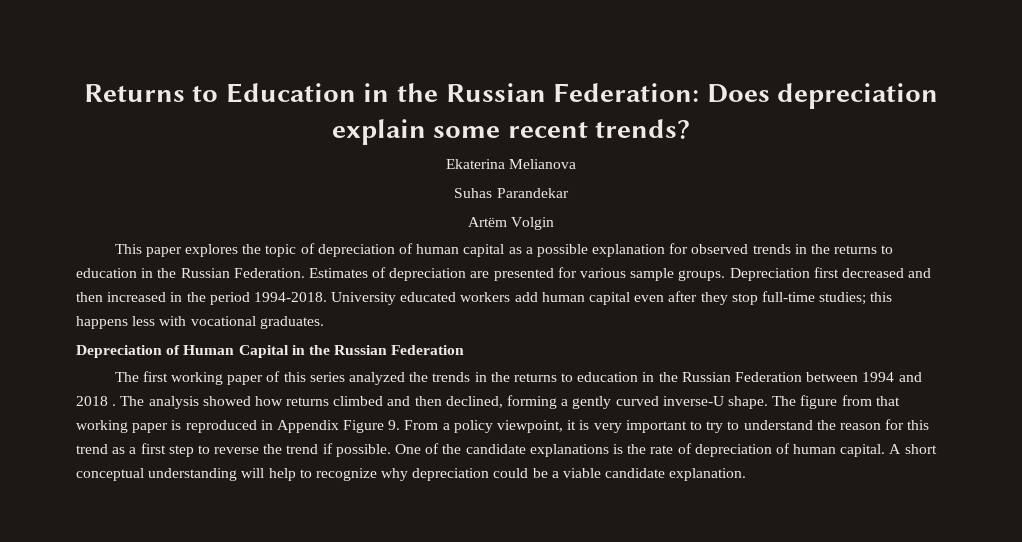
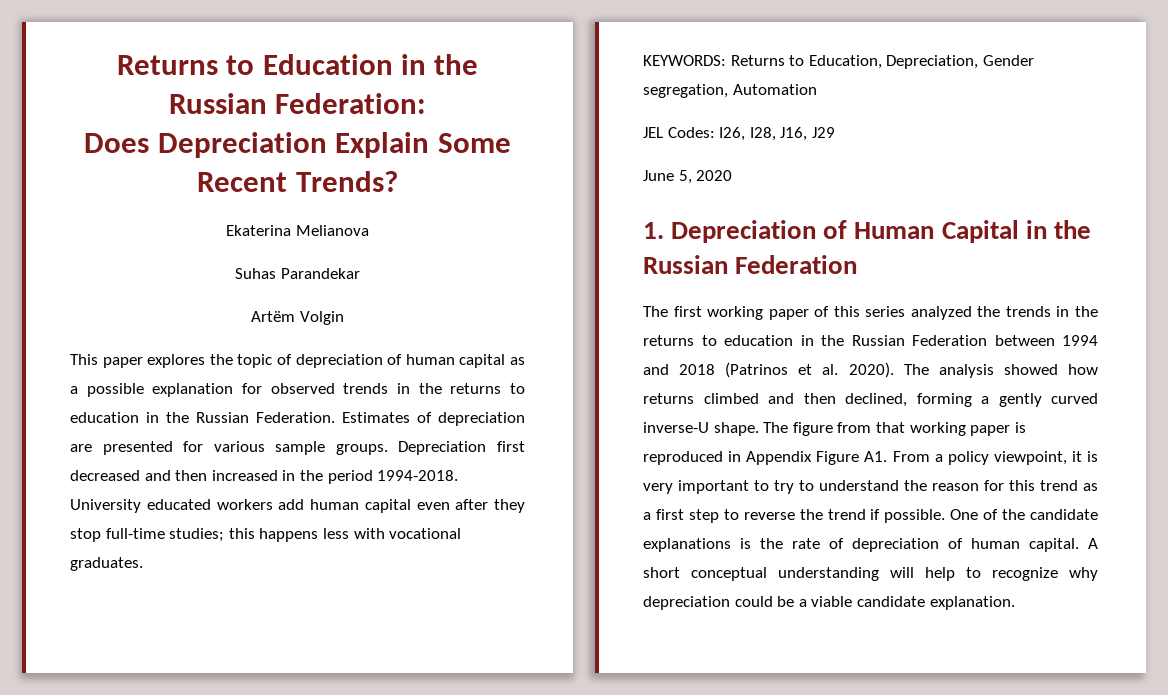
- Returns to Education in the Russian Federation: Does depreciation explain some recent trends?
+ Returns to Education in the Russian Federation:
+ Does Depreciation Explain Some Recent Trends?
- Depreciation of Human Capital in the Russian Federation
+ KEYWORDS: Returns to Education, Depreciation, Gender segregation, Automation
+ JEL Codes: I26, I28, J16, J29
+ June 5, 2020
+ 1. Depreciation of Human Capital in the Russian Federation
- The first working paper of this series analyzed the trends in the returns to education in the Russian Federation between 1994 and 2018 .
+ The first working paper of this series analyzed the trends in the returns to education in the Russian Federation between 1994 and 2018 (Patrinos et al. 2020).
- The figure from that working paper is reproduced in Appendix Figure 9. From a policy viewpoint, it is very important to try to understand the reason for this trend as a first step to reverse the trend if possible.
+ The figure from that working paper is reproduced in Appendix Figure A1. From a policy viewpoint, it is very important to try to understand the reason for this trend as a first step to reverse the trend if possible.

